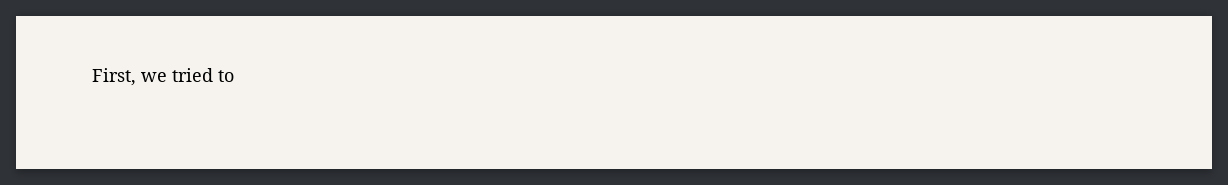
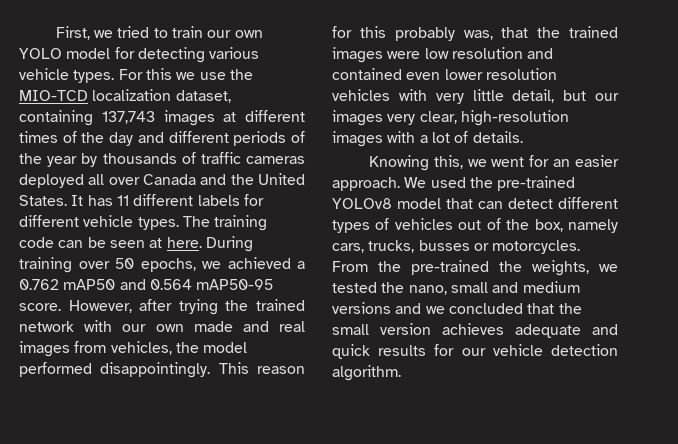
- First, we tried to
+ First, we tried to train our own YOLO model for detecting various vehicle types. For this we use the MIO-TCD localization dataset, containing 137,743 images at different times of the day and different periods of the year by thousands of traffic cameras deployed all over Canada and the United States. It has 11 different labels for different vehicle types. The training code can be seen at here. During training over 50 epochs, we achieved a 0.762 mAP50 and 0.564 mAP50-95 score. However, after trying the trained network with our own made and real images from vehicles, the model performed disappointingly. This reason for this probably was, that the trained images were low resolution and contained even lower resolution vehicles with very little detail, but our images very clear, high-resolution images with a lot of details.
+ Knowing this, we went for an easier approach. We used the pre-trained YOLOv8 model that can detect different types of vehicles out of the box, namely cars, trucks, busses or motorcycles. From the pre-trained the weights, we tested the nano, small and medium versions and we concluded that the small version achieves adequate and quick results for our vehicle detection algorithm.

